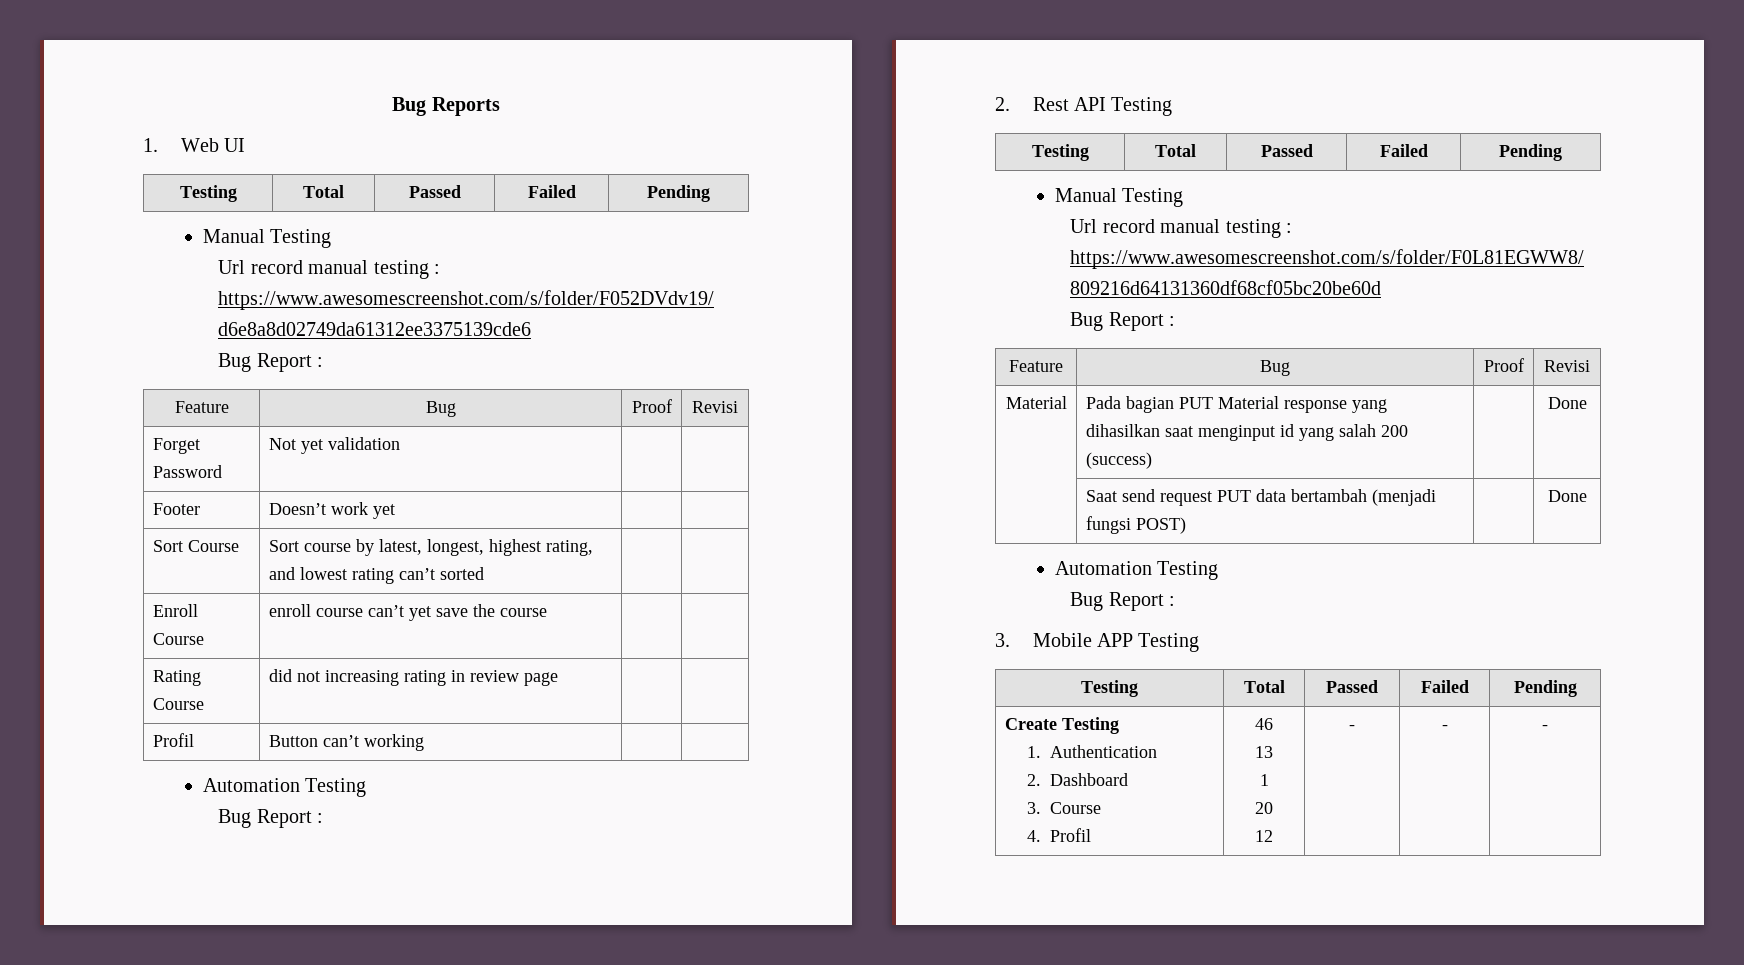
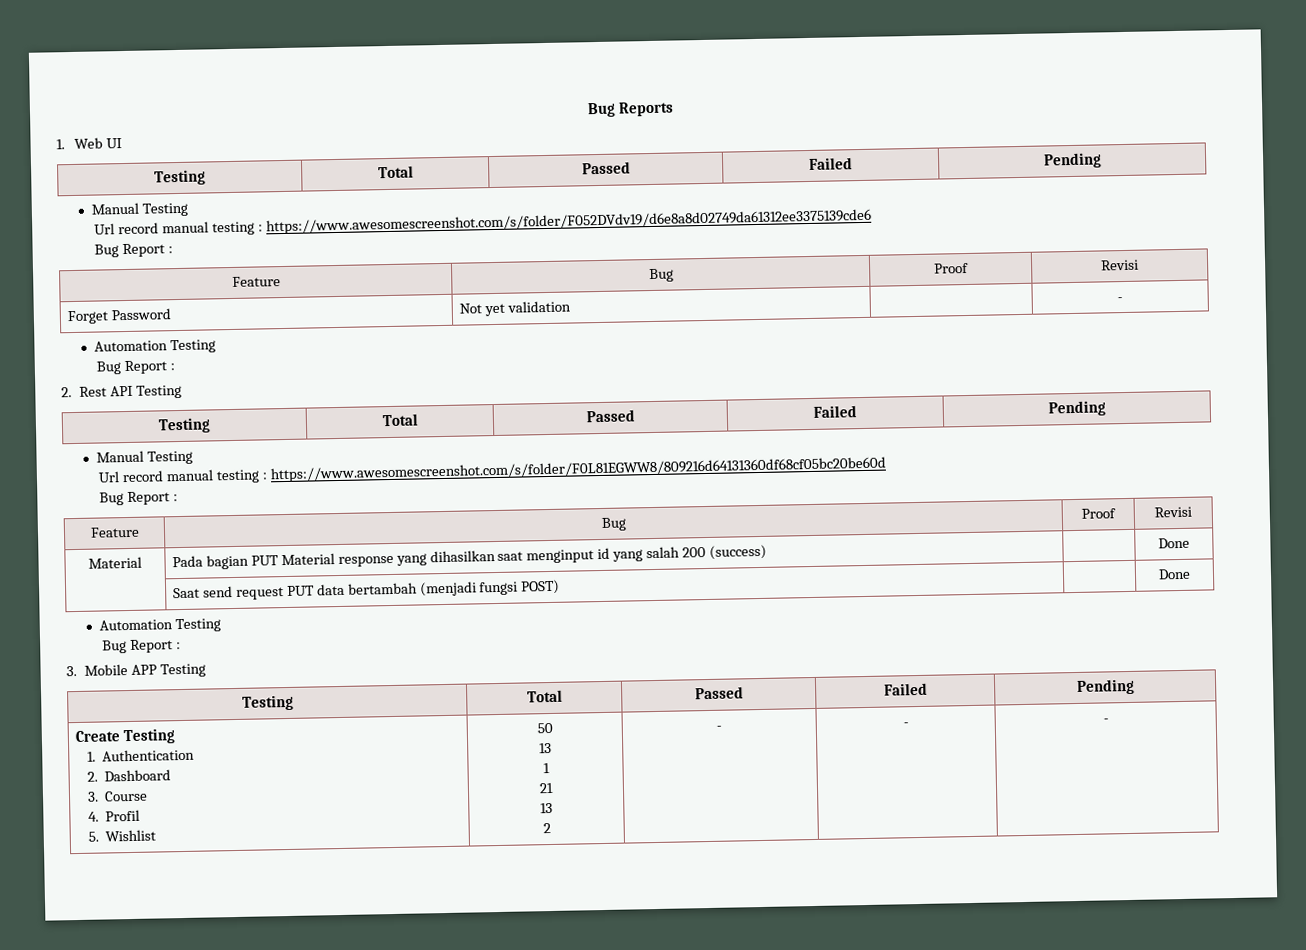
- Forget Password | Not yet validation | |
- Footer | Doesn’t work yet | |
- Sort Course | Sort course by latest, longest, highest rating, and lowest rating can’t sorted | |
- Enroll Course | enroll course can’t yet save the course | |
- Rating Course | did not increasing rating in review page | |
- Profil | Button can’t working | |
+ Forget Password | Not yet validation | | -
  Create Testing
  1. Authentication
  2. Dashboard
  3. Course
- 4. Profil | 46
+ 4. Profil
+ 5. Wishlist | 50
  13
  1
- 20
- 12 | - | - | -
+ 21
+ 13
+ 2 | - | - | -

